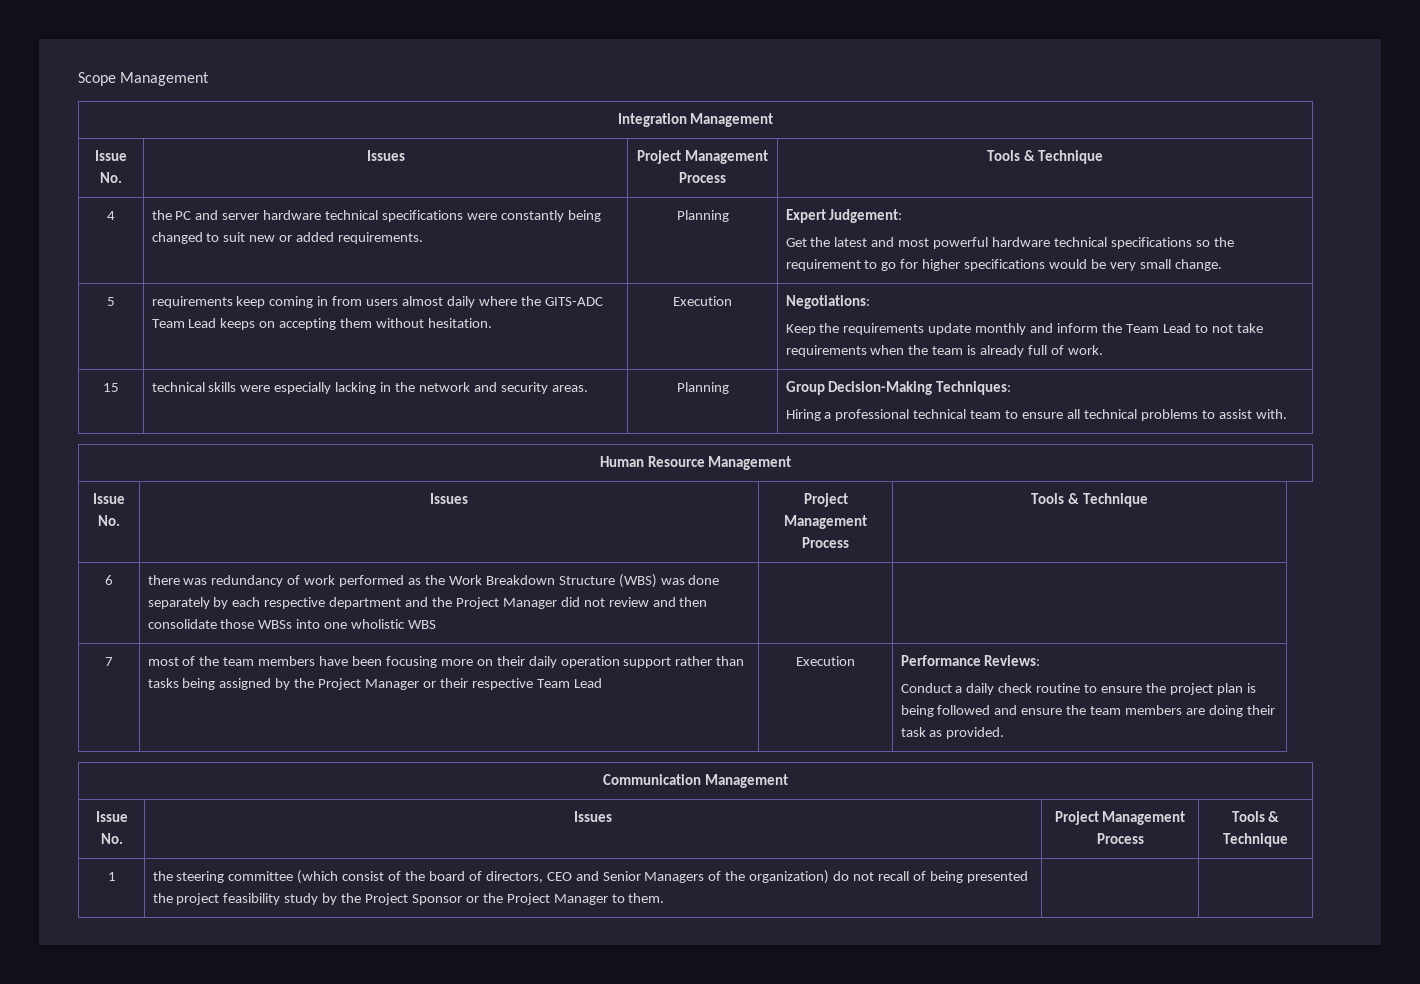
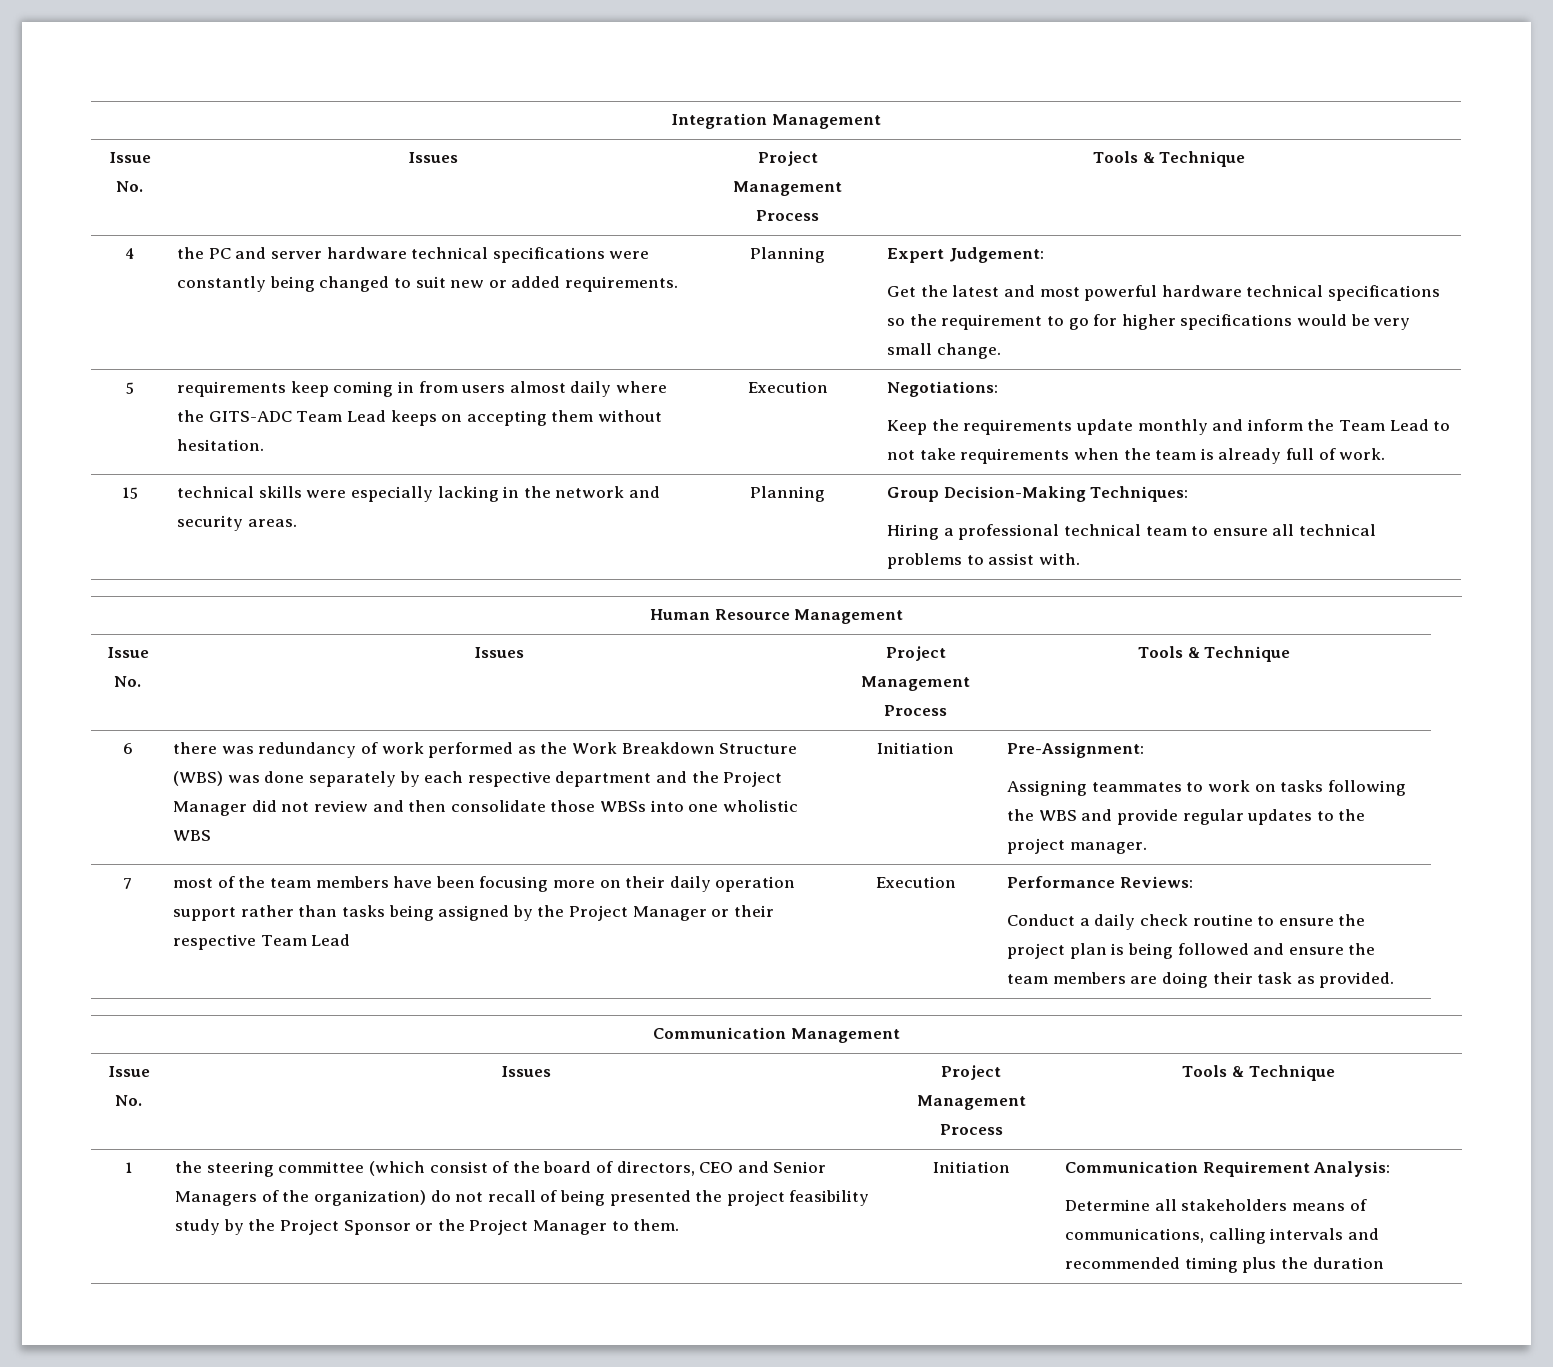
- Scope Management
+ Initiation | Pre-Assignment:
+ Assigning teammates to work on tasks following the WBS and provide regular updates to the project manager.
+ Initiation | Communication Requirement Analysis:
+ Determine all stakeholders means of communications, calling intervals and recommended timing plus the duration

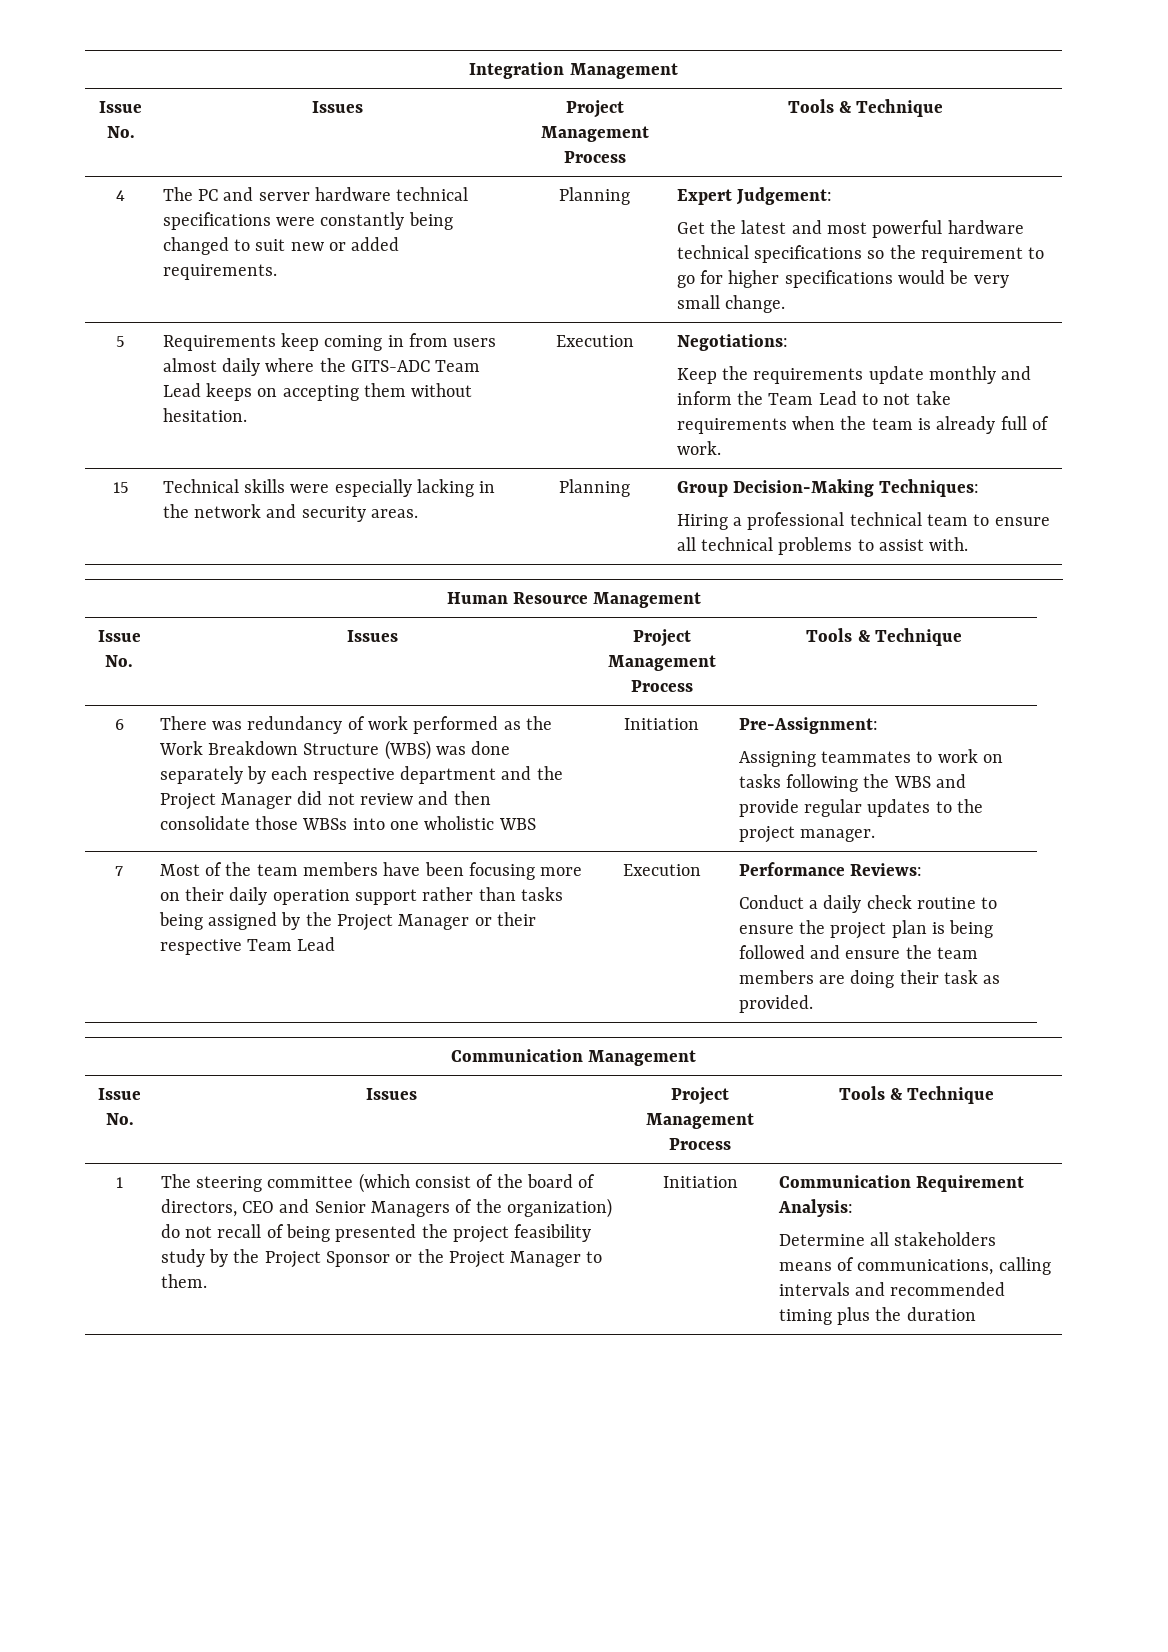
- the PC and server hardware technical specifications were constantly being changed to suit new or added requirements.
+ The PC and server hardware technical specifications were constantly being changed to suit new or added requirements.
- requirements keep coming in from users almost daily where the GITS-ADC Team Lead keeps on accepting them without hesitation.
+ Requirements keep coming in from users almost daily where the GITS-ADC Team Lead keeps on accepting them without hesitation.
- 15 | technical skills were especially lacking in the network and security areas. | Planning | Group Decision-Making Techniques:
+ 15 | Technical skills were especially lacking in the network and security areas. | Planning | Group Decision-Making Techniques:
- there was redundancy of work performed as the Work Breakdown Structure (WBS) was done separately by each respective department and the Project Manager did not review and then consolidate those WBSs into one wholistic WBS
+ There was redundancy of work performed as the Work Breakdown Structure (WBS) was done separately by each respective department and the Project Manager did not review and then consolidate those WBSs into one wholistic WBS
- most of the team members have been focusing more on their daily operation support rather than tasks being assigned by the Project Manager or their respective Team Lead
+ Most of the team members have been focusing more on their daily operation support rather than tasks being assigned by the Project Manager or their respective Team Lead
- the steering committee (which consist of the board of directors, CEO and Senior Managers of the organization) do not recall of being presented the project feasibility study by the Project Sponsor or the Project Manager to them.
+ The steering committee (which consist of the board of directors, CEO and Senior Managers of the organization) do not recall of being presented the project feasibility study by the Project Sponsor or the Project Manager to them.

